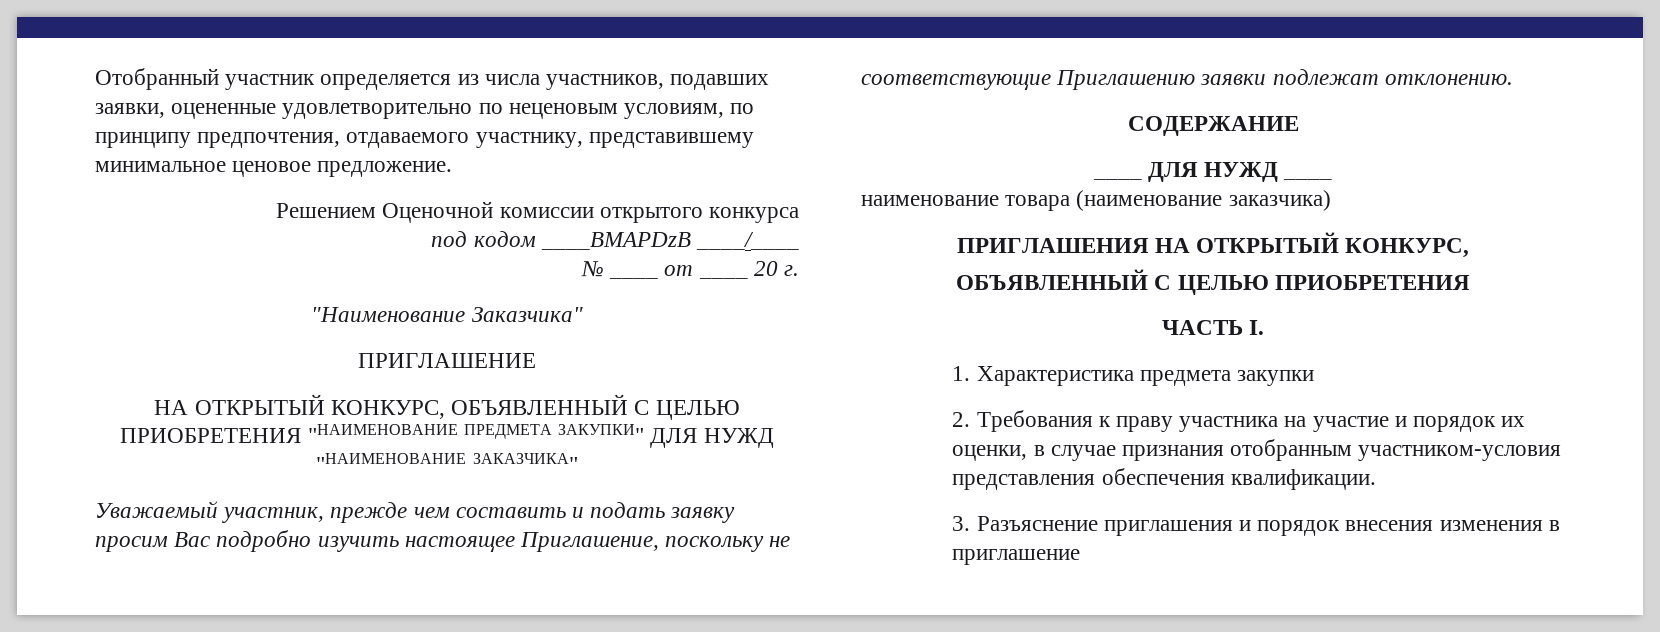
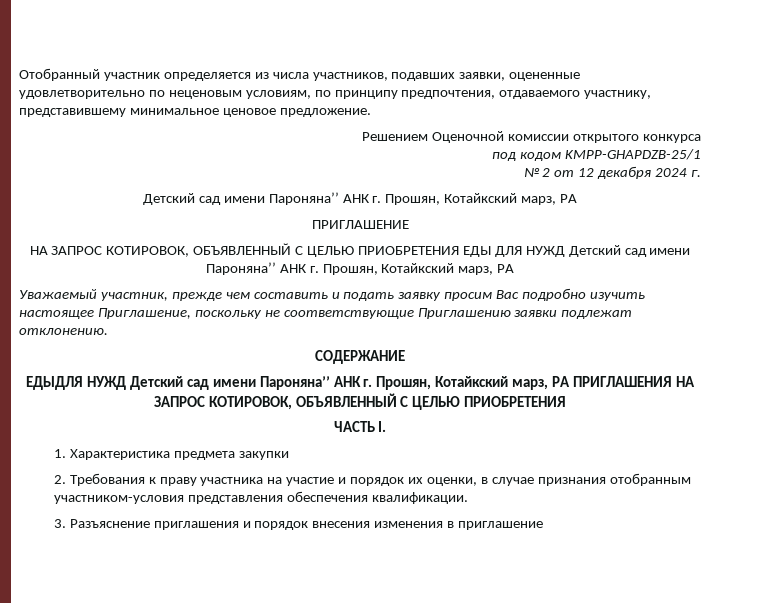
- под кодом ____BMAPDzB ____/____
+ под кодом KMPP-GHAPDZB-25/1
- № ____ от ____ 20 г.
- "Наименование Заказчика"
+ № 2 от 12 декабря 2024 г.
+ Детский сад имени Пароняна’’ АНК г. Прошян, Котайкский марз, РА
- НА ОТКРЫТЫЙ КОНКУРС, ОБЪЯВЛЕННЫЙ С ЦЕЛЬЮ ПРИОБРЕТЕНИЯ "НАИМЕНОВАНИЕ ПРЕДМЕТА ЗАКУПКИ" ДЛЯ НУЖД "НАИМЕНОВАНИЕ ЗАКАЗЧИКА"
+ НА ЗАПРОС КОТИРОВОК, ОБЪЯВЛЕННЫЙ С ЦЕЛЬЮ ПРИОБРЕТЕНИЯ ЕДЫ ДЛЯ НУЖД Детский сад имени Пароняна’’ АНК г. Прошян, Котайкский марз, РА
- ____ ДЛЯ НУЖД ____
- наименование товара (наименование заказчика)
- ПРИГЛАШЕНИЯ НА ОТКРЫТЫЙ КОНКУРС,
- ОБЪЯВЛЕННЫЙ С ЦЕЛЬЮ ПРИОБРЕТЕНИЯ
+ ЕДЫДЛЯ НУЖД Детский сад имени Пароняна’’ АНК г. Прошян, Котайкский марз, РА ПРИГЛАШЕНИЯ НА ЗАПРОС КОТИРОВОК, ОБЪЯВЛЕННЫЙ С ЦЕЛЬЮ ПРИОБРЕТЕНИЯ

